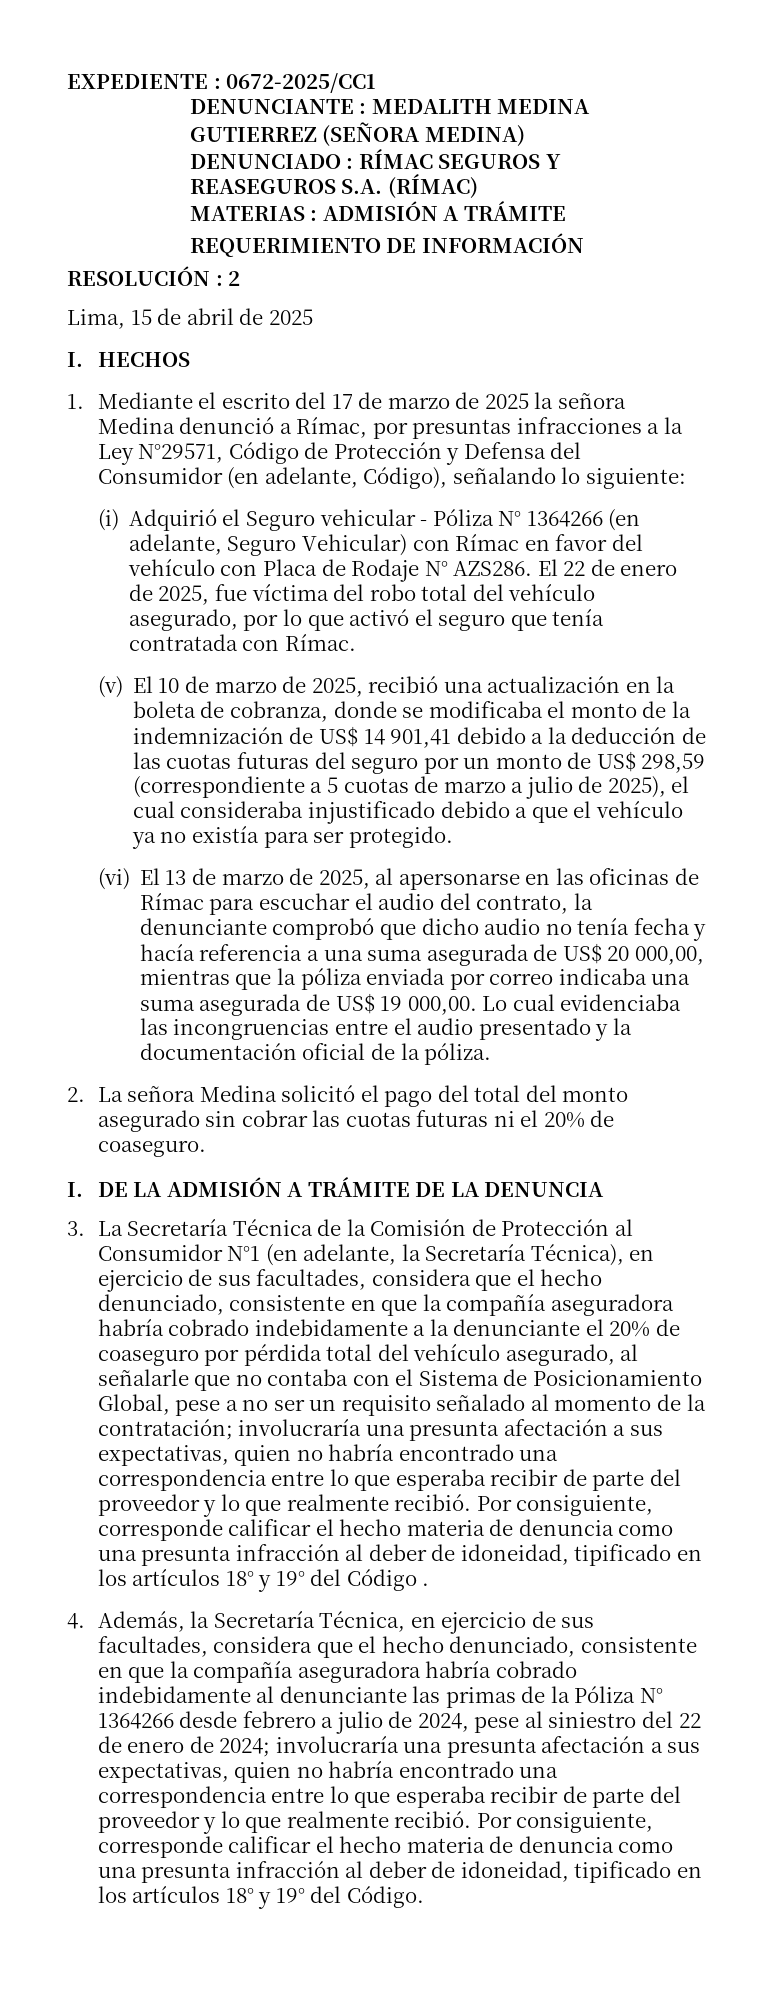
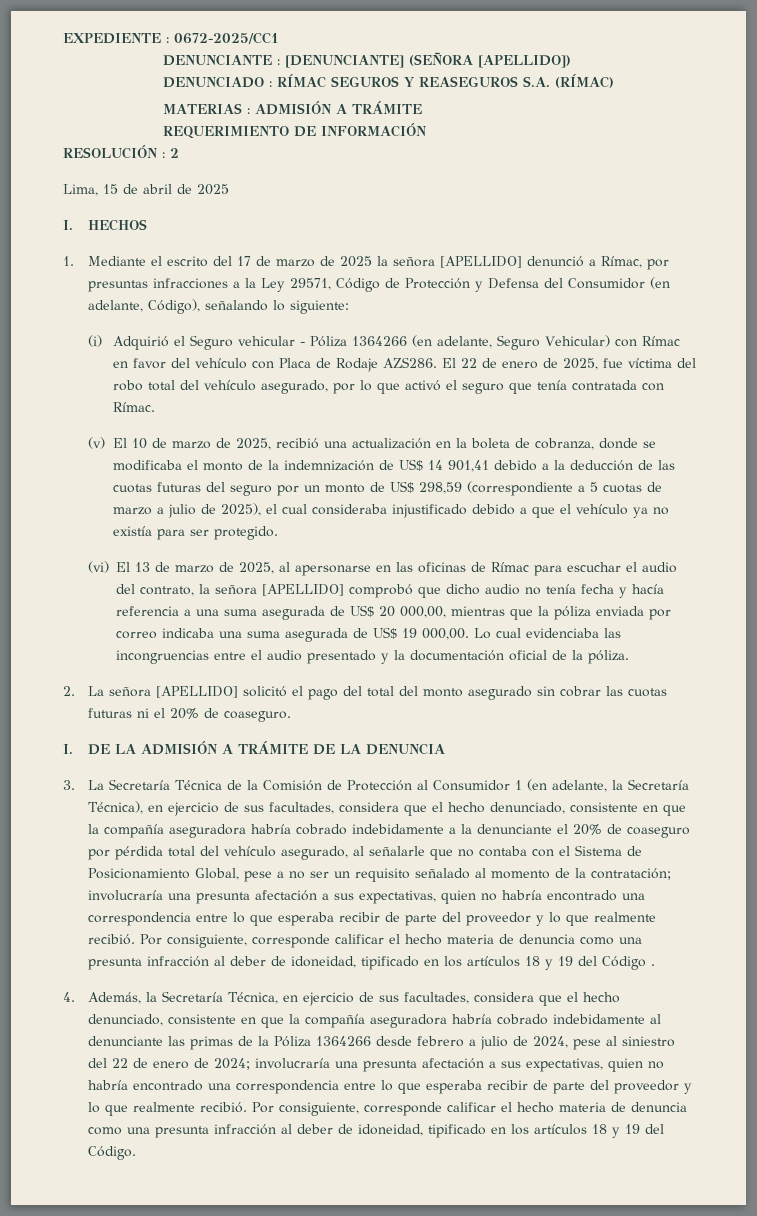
- DENUNCIANTE : MEDALITH MEDINA GUTIERREZ (SEÑORA MEDINA)
+ DENUNCIANTE : [DENUNCIANTE] (SEÑORA [APELLIDO])
- 1. Mediante el escrito del 17 de marzo de 2025 la señora Medina denunció a Rímac, por presuntas infracciones a la Ley N°29571, Código de Protección y Defensa del Consumidor (en adelante, Código), señalando lo siguiente:
+ 1. Mediante el escrito del 17 de marzo de 2025 la señora [APELLIDO] denunció a Rímac, por presuntas infracciones a la Ley 29571, Código de Protección y Defensa del Consumidor (en adelante, Código), señalando lo siguiente:
- (i) Adquirió el Seguro vehicular - Póliza N° 1364266 (en adelante, Seguro Vehicular) con Rímac en favor del vehículo con Placa de Rodaje N° AZS286.
+ (i) Adquirió el Seguro vehicular - Póliza 1364266 (en adelante, Seguro Vehicular) con Rímac en favor del vehículo con Placa de Rodaje AZS286.
- (vi) El 13 de marzo de 2025, al apersonarse en las oficinas de Rímac para escuchar el audio del contrato, la denunciante comprobó que dicho audio no tenía fecha y hacía referencia a una suma asegurada de US$ 20 000,00, mientras que la póliza enviada por correo indicaba una suma asegurada de US$ 19 000,00.
+ (vi) El 13 de marzo de 2025, al apersonarse en las oficinas de Rímac para escuchar el audio del contrato, la señora [APELLIDO] comprobó que dicho audio no tenía fecha y hacía referencia a una suma asegurada de US$ 20 000,00, mientras que la póliza enviada por correo indicaba una suma asegurada de US$ 19 000,00.
- 2. La señora Medina solicitó el pago del total del monto asegurado sin cobrar las cuotas futuras ni el 20% de coaseguro.
+ 2. La señora [APELLIDO] solicitó el pago del total del monto asegurado sin cobrar las cuotas futuras ni el 20% de coaseguro.
- 3. La Secretaría Técnica de la Comisión de Protección al Consumidor N°1 (en adelante, la Secretaría Técnica), en ejercicio de sus facultades, considera que el hecho denunciado, consistente en que la compañía aseguradora habría cobrado indebidamente a la denunciante el 20% de coaseguro por pérdida total del vehículo asegurado, al señalarle que no contaba con el Sistema de Posicionamiento Global, pese a no ser un requisito señalado al momento de la contratación;
+ 3. La Secretaría Técnica de la Comisión de Protección al Consumidor 1 (en adelante, la Secretaría Técnica), en ejercicio de sus facultades, considera que el hecho denunciado, consistente en que la compañía aseguradora habría cobrado indebidamente a la denunciante el 20% de coaseguro por pérdida total del vehículo asegurado, al señalarle que no contaba con el Sistema de Posicionamiento Global, pese a no ser un requisito señalado al momento de la contratación;
- Por consiguiente, corresponde calificar el hecho materia de denuncia como una presunta infracción al deber de idoneidad, tipificado en los artículos 18° y 19° del Código .
+ Por consiguiente, corresponde calificar el hecho materia de denuncia como una presunta infracción al deber de idoneidad, tipificado en los artículos 18 y 19 del Código .
- 4. Además, la Secretaría Técnica, en ejercicio de sus facultades, considera que el hecho denunciado, consistente en que la compañía aseguradora habría cobrado indebidamente al denunciante las primas de la Póliza N° 1364266 desde febrero a julio de 2024, pese al siniestro del 22 de enero de 2024;
+ 4. Además, la Secretaría Técnica, en ejercicio de sus facultades, considera que el hecho denunciado, consistente en que la compañía aseguradora habría cobrado indebidamente al denunciante las primas de la Póliza 1364266 desde febrero a julio de 2024, pese al siniestro del 22 de enero de 2024;
- Por consiguiente, corresponde calificar el hecho materia de denuncia como una presunta infracción al deber de idoneidad, tipificado en los artículos 18° y 19° del Código.
+ Por consiguiente, corresponde calificar el hecho materia de denuncia como una presunta infracción al deber de idoneidad, tipificado en los artículos 18 y 19 del Código.

